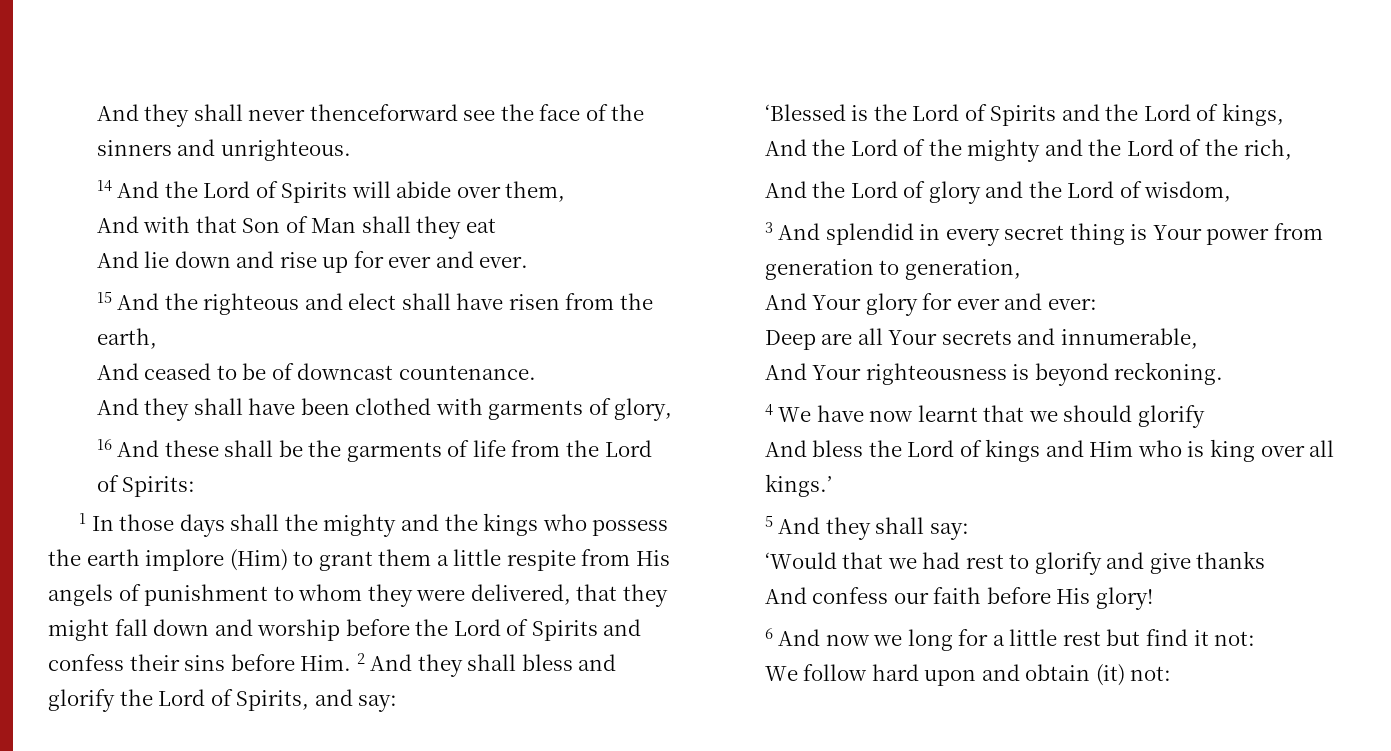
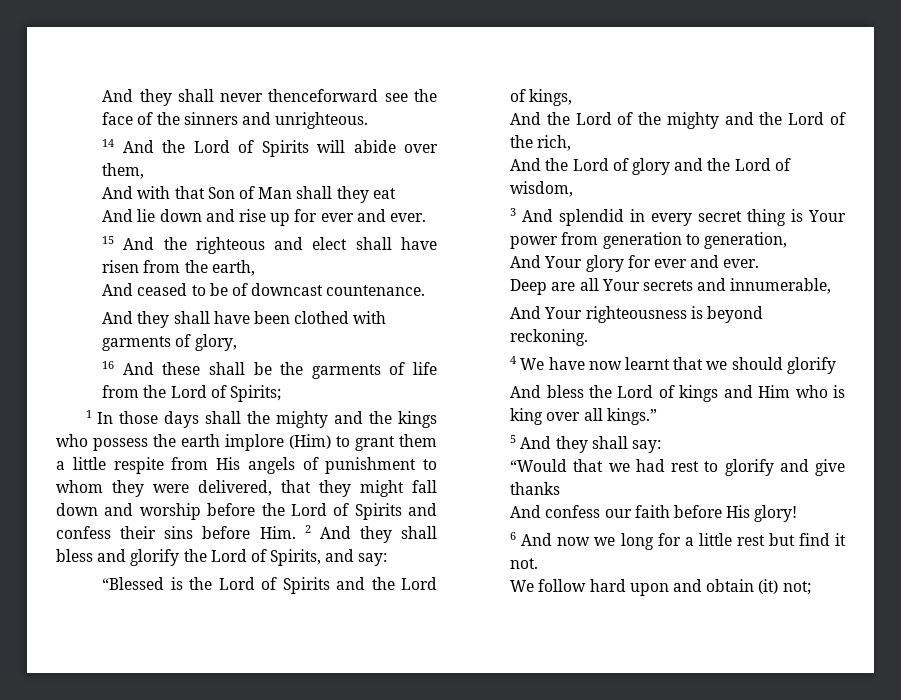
- 16 And these shall be the garments of life from the Lord of Spirits:
+ 16 And these shall be the garments of life from the Lord of Spirits;
- ‘Blessed is the Lord of Spirits and the Lord of kings,
+ “Blessed is the Lord of Spirits and the Lord of kings,
- And Your glory for ever and ever:
+ And Your glory for ever and ever.
- And bless the Lord of kings and Him who is king over all kings.’
+ And bless the Lord of kings and Him who is king over all kings.”
- ‘Would that we had rest to glorify and give thanks
+ “Would that we had rest to glorify and give thanks
- 6 And now we long for a little rest but find it not:
+ 6 And now we long for a little rest but find it not.
- We follow hard upon and obtain (it) not:
+ We follow hard upon and obtain (it) not;

